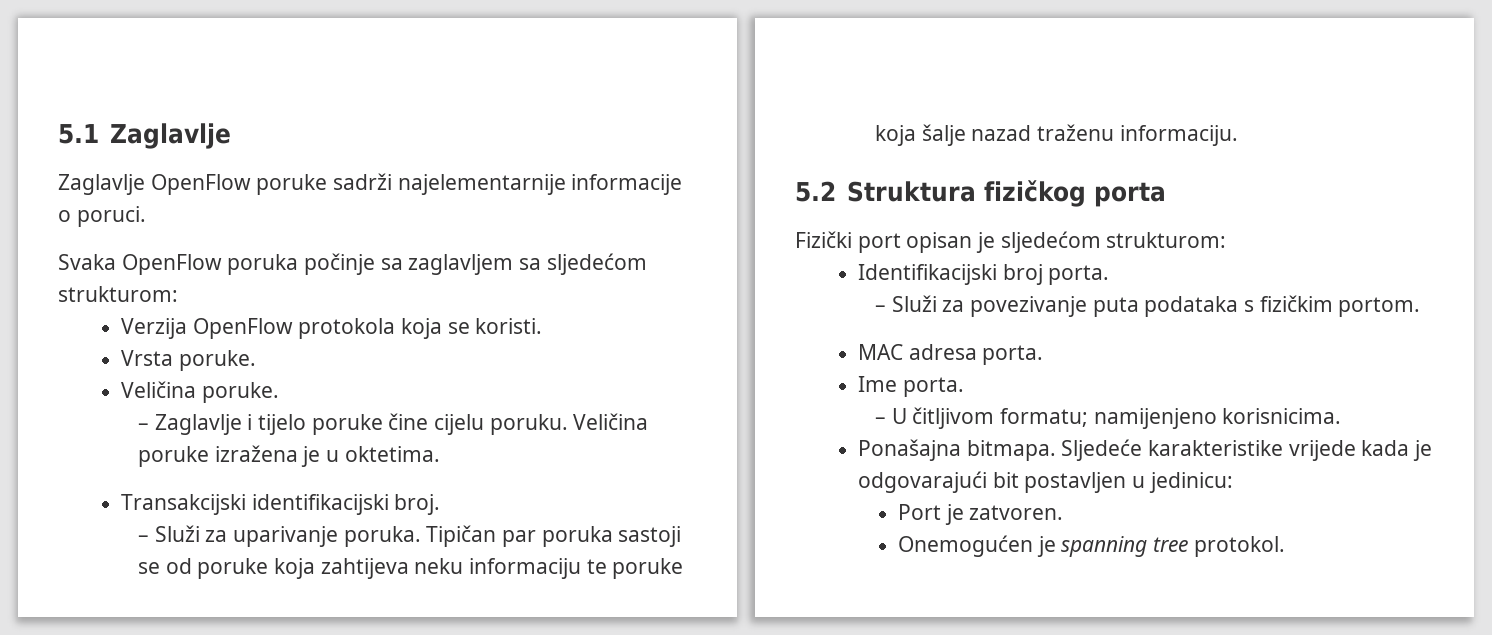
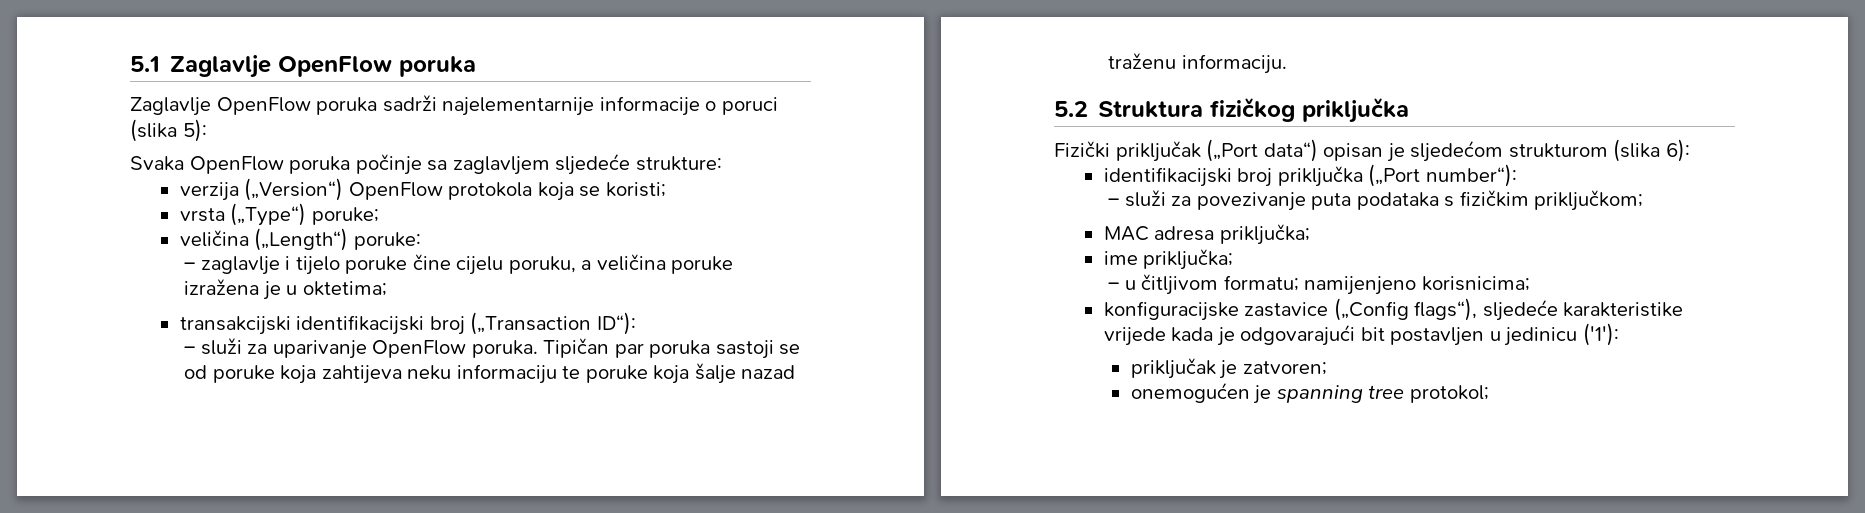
- 5.1 Zaglavlje
- Zaglavlje OpenFlow poruke sadrži najelementarnije informacije o poruci.
+ 5.1 Zaglavlje OpenFlow poruka
+ Zaglavlje OpenFlow poruka sadrži najelementarnije informacije o poruci (slika 5):
- Svaka OpenFlow poruka počinje sa zaglavljem sa sljedećom strukturom:
- Verzija OpenFlow protokola koja se koristi.
- Vrsta poruke.
- Veličina poruke.
- – Zaglavlje i tijelo poruke čine cijelu poruku. Veličina poruke izražena je u oktetima.
- Transakcijski identifikacijski broj.
- – Služi za uparivanje poruka.
+ Svaka OpenFlow poruka počinje sa zaglavljem sljedeće strukture:
+ verzija („Version“) OpenFlow protokola koja se koristi;
+ vrsta („Type“) poruke;
+ veličina („Length“) poruke:
+ – zaglavlje i tijelo poruke čine cijelu poruku, a veličina poruke izražena je u oktetima;
+ transakcijski identifikacijski broj („Transaction ID“):
+ – služi za uparivanje OpenFlow poruka.
- 5.2 Struktura fizičkog porta
+ 5.2 Struktura fizičkog priključka
- Fizički port opisan je sljedećom strukturom:
- Identifikacijski broj porta.
- – Služi za povezivanje puta podataka s fizičkim portom.
+ Fizički priključak („Port data“) opisan je sljedećom strukturom (slika 6):
+ identifikacijski broj priključka („Port number“):
+ – služi za povezivanje puta podataka s fizičkim priključkom;
- MAC adresa porta.
- Ime porta.
- – U čitljivom formatu; namijenjeno korisnicima.
- Ponašajna bitmapa. Sljedeće karakteristike vrijede kada je odgovarajući bit postavljen u jedinicu:
- Port je zatvoren.
- Onemogućen je spanning tree protokol.
+ MAC adresa priključka;
+ ime priključka;
+ – u čitljivom formatu; namijenjeno korisnicima;
+ konfiguracijske zastavice („Config flags“), sljedeće karakteristike vrijede kada je odgovarajući bit postavljen u jedinicu ('1'):
+ priključak je zatvoren;
+ onemogućen je spanning tree protokol;

